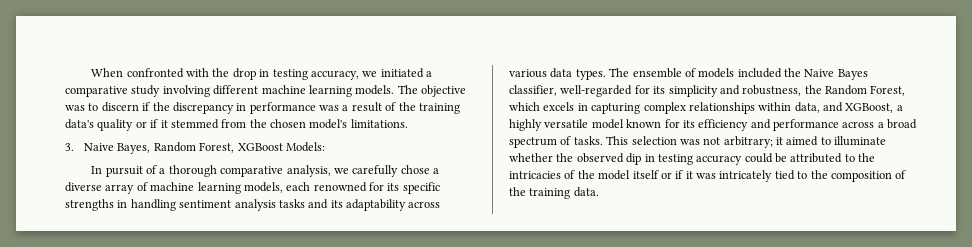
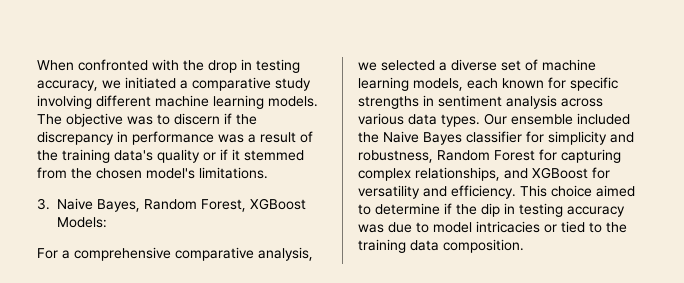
- In pursuit of a thorough comparative analysis, we carefully chose a diverse array of machine learning models, each renowned for its specific strengths in handling sentiment analysis tasks and its adaptability across various data types. The ensemble of models included the Naive Bayes classifier, well-regarded for its simplicity and robustness, the Random Forest, which excels in capturing complex relationships within data, and XGBoost, a highly versatile model known for its efficiency and performance across a broad spectrum of tasks. This selection was not arbitrary; it aimed to illuminate whether the observed dip in testing accuracy could be attributed to the intricacies of the model itself or if it was intricately tied to the composition of the training data.
+ For a comprehensive comparative analysis, we selected a diverse set of machine learning models, each known for specific strengths in sentiment analysis across various data types. Our ensemble included the Naive Bayes classifier for simplicity and robustness, Random Forest for capturing complex relationships, and XGBoost for versatility and efficiency. This choice aimed to determine if the dip in testing accuracy was due to model intricacies or tied to the training data composition.

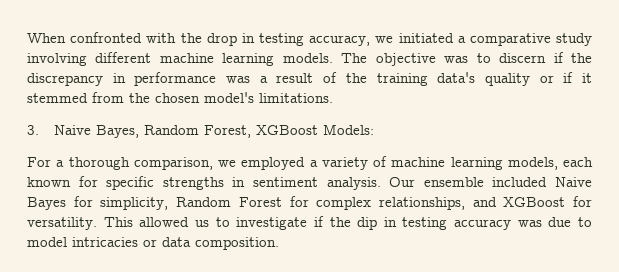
- For a comprehensive comparative analysis, we selected a diverse set of machine learning models, each known for specific strengths in sentiment analysis across various data types.
+ For a thorough comparison, we employed a variety of machine learning models, each known for specific strengths in sentiment analysis.
- Our ensemble included the Naive Bayes classifier for simplicity and robustness, Random Forest for capturing complex relationships, and XGBoost for versatility and efficiency. This choice aimed to determine if the dip in testing accuracy was due to model intricacies or tied to the training data composition.
+ Our ensemble included Naive Bayes for simplicity, Random Forest for complex relationships, and XGBoost for versatility. This allowed us to investigate if the dip in testing accuracy was due to model intricacies or data composition.

